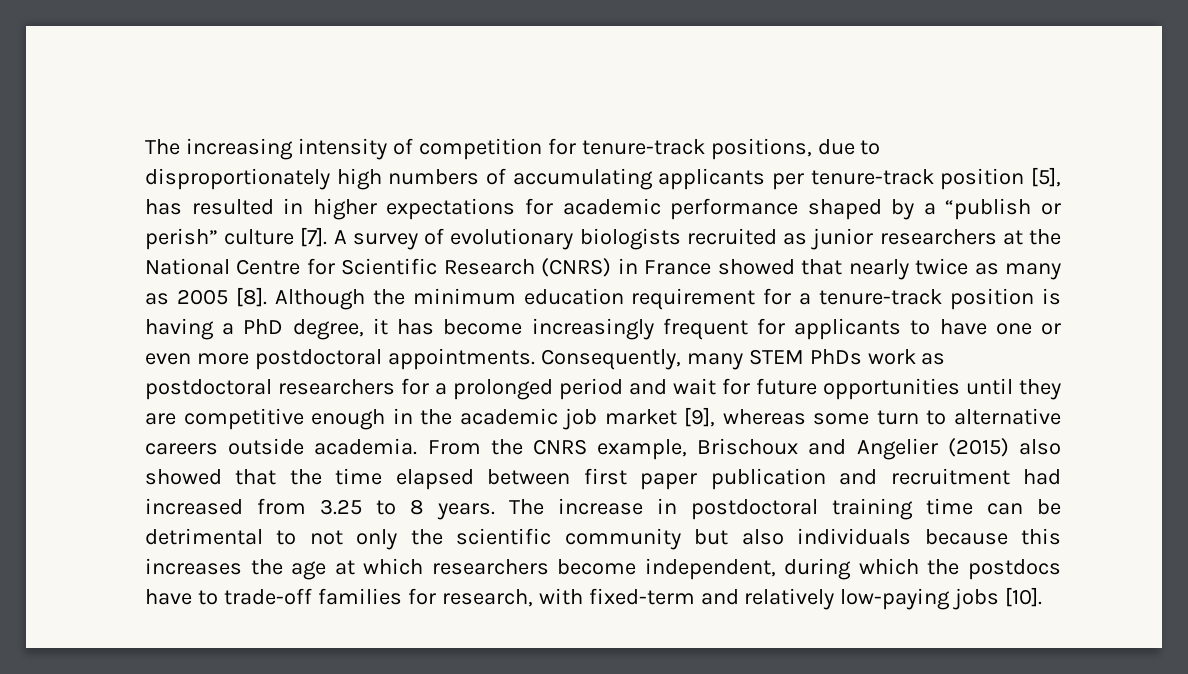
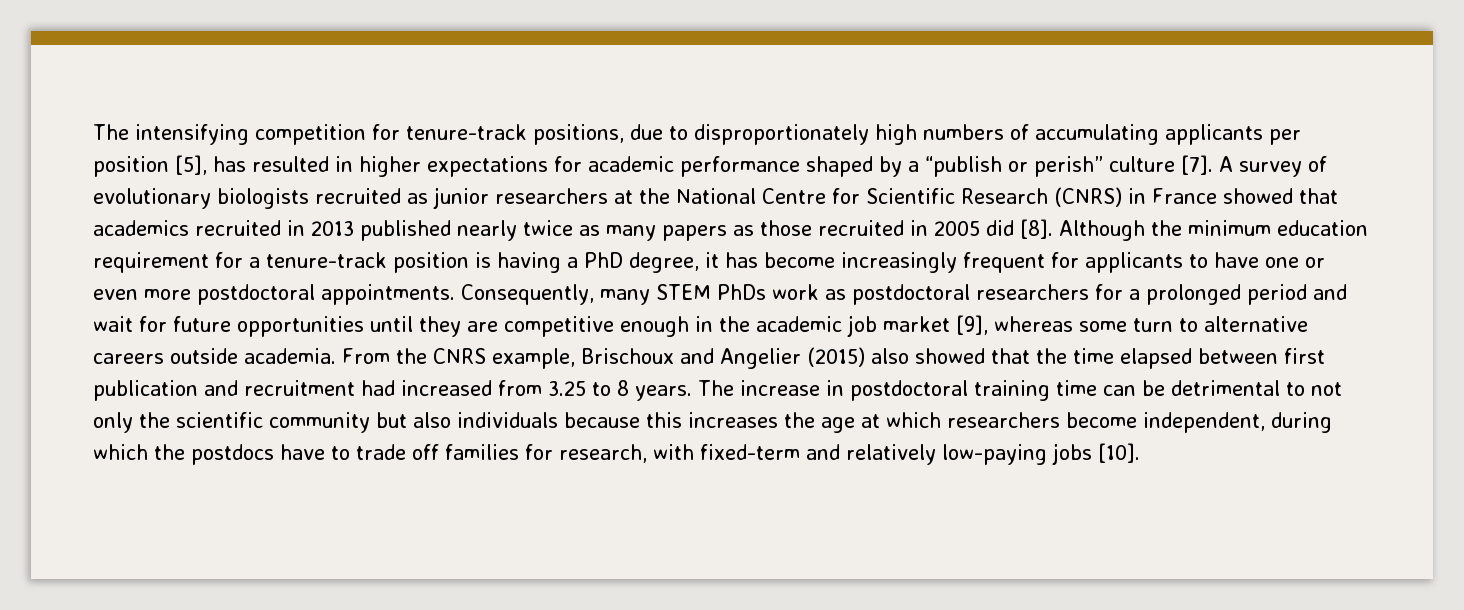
- The increasing intensity of competition for tenure-track positions, due to disproportionately high numbers of accumulating applicants per tenure-track position [5], has resulted in higher expectations for academic performance shaped by a “publish or perish” culture [7].
+ The intensifying competition for tenure-track positions, due to disproportionately high numbers of accumulating applicants per position [5], has resulted in higher expectations for academic performance shaped by a “publish or perish” culture [7].
- A survey of evolutionary biologists recruited as junior researchers at the National Centre for Scientific Research (CNRS) in France showed that nearly twice as many as 2005 [8].
+ A survey of evolutionary biologists recruited as junior researchers at the National Centre for Scientific Research (CNRS) in France showed that academics recruited in 2013 published nearly twice as many papers as those recruited in 2005 did [8].
- From the CNRS example, Brischoux and Angelier (2015) also showed that the time elapsed between first paper publication and recruitment had increased from 3.25 to 8 years.
+ From the CNRS example, Brischoux and Angelier (2015) also showed that the time elapsed between first publication and recruitment had increased from 3.25 to 8 years.
- The increase in postdoctoral training time can be detrimental to not only the scientific community but also individuals because this increases the age at which researchers become independent, during which the postdocs have to trade-off families for research, with fixed-term and relatively low-paying jobs [10].
+ The increase in postdoctoral training time can be detrimental to not only the scientific community but also individuals because this increases the age at which researchers become independent, during which the postdocs have to trade off families for research, with fixed-term and relatively low-paying jobs [10].

